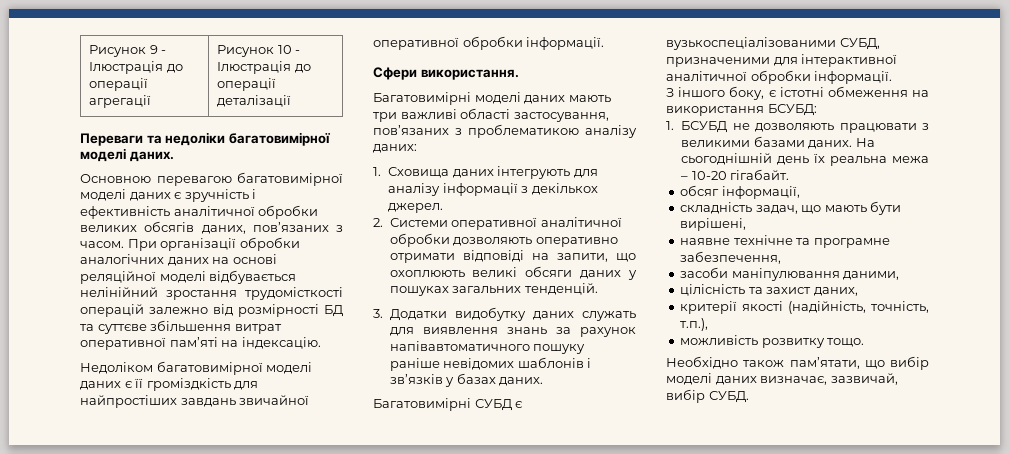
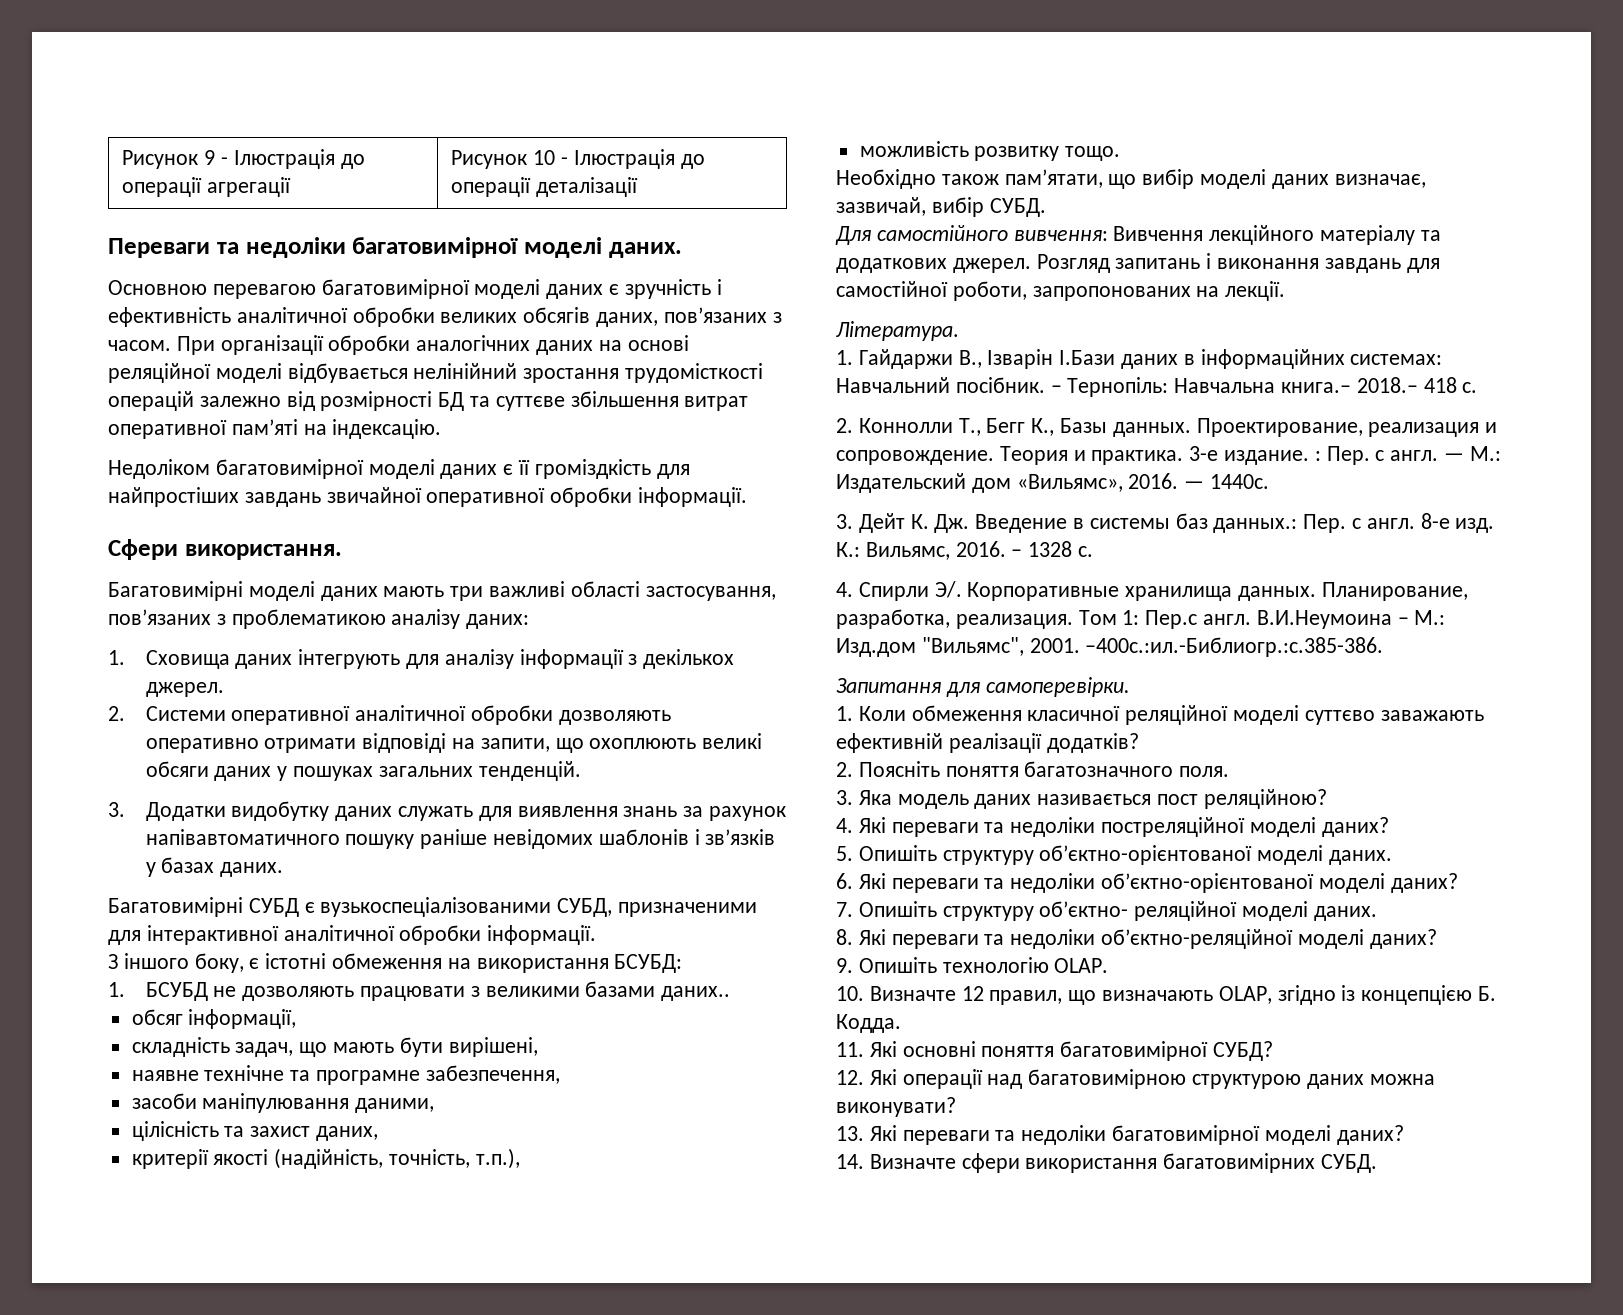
- 1. БСУБД не дозволяють працювати з великими базами даних. На сьогоднішній день їх реальна межа – 10-20 гігабайт.
+ 1. БСУБД не дозволяють працювати з великими базами даних..
+ Для самостійного вивчення: Вивчення лекційного матеріалу та додаткових джерел. Розгляд запитань і виконання завдань для самостійної роботи, запропонованих на лекції.
+ Література.
+ 1. Гайдаржи В., Ізварін І.Бази даних в інформаційних системах: Навчальний посібник. – Тернопіль: Навчальна книга.– 2018.– 418 с.
+ 2. Коннолли Т., Бегг К., Базы данных. Проектирование, реализация и сопровождение. Теория и практика. 3-е издание. : Пер. с англ. — М.: Издательский дом «Вильямс», 2016. — 1440с.
+ 3. Дейт К. Дж. Введение в системы баз данных.: Пер. с англ. 8-е изд. К.: Вильямс, 2016. – 1328 с.
+ 4. Спирли Э/. Корпоративные хранилища данных. Планирование, разработка, реализация. Том 1: Пер.с англ. В.И.Неумоина – М.: Изд.дом "Вильямс", 2001. –400с.:ил.-Библиогр.:с.385-386.
+ Запитання для самоперевірки.
+ 1. Коли обмеження класичної реляційної моделі суттєво заважають ефективній реалізації додатків?
+ 2. Поясніть поняття багатозначного поля.
+ 3. Яка модель даних називається пост реляційною?
+ 4. Які переваги та недоліки постреляційної моделі даних?
+ 5. Опишіть структуру об’єктно-орієнтованої моделі даних.
+ 6. Які переваги та недоліки об’єктно-орієнтованої моделі даних?
+ 7. Опишіть структуру об’єктно- реляційної моделі даних.
+ 8. Які переваги та недоліки об’єктно-реляційної моделі даних?
+ 9. Опишіть технологію OLAP.
+ 10. Визначте 12 правил, що визначають OLAP, згідно із концепцією Б. Кодда.
+ 11. Які основні поняття багатовимірної СУБД?
+ 12. Які операції над багатовимірною структурою даних можна виконувати?
+ 13. Які переваги та недоліки багатовимірної моделі даних?
+ 14. Визначте сфери використання багатовимірних СУБД.

